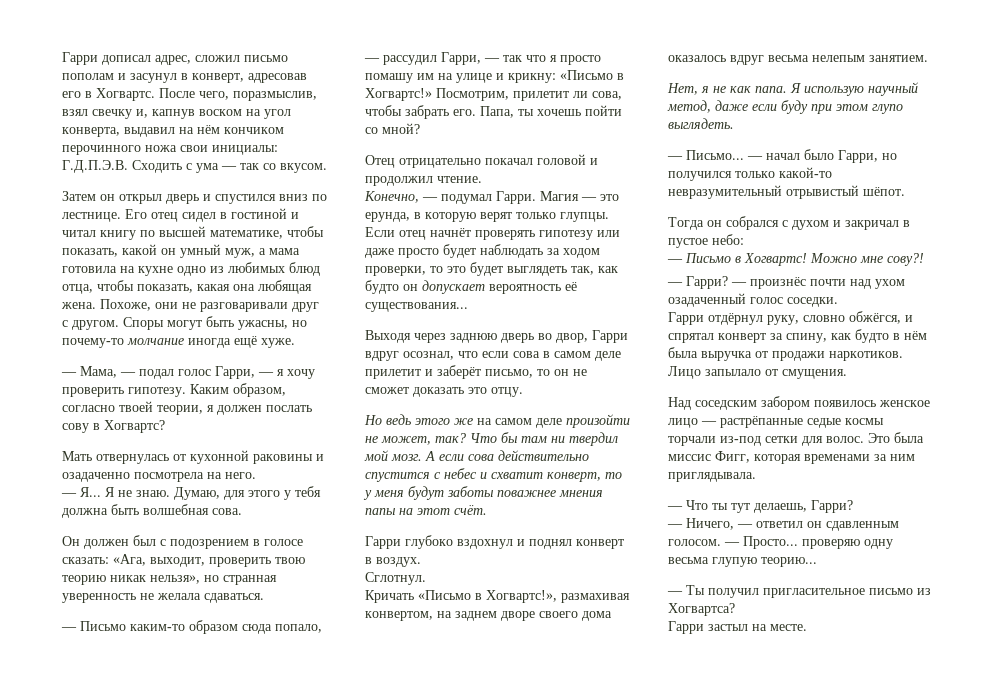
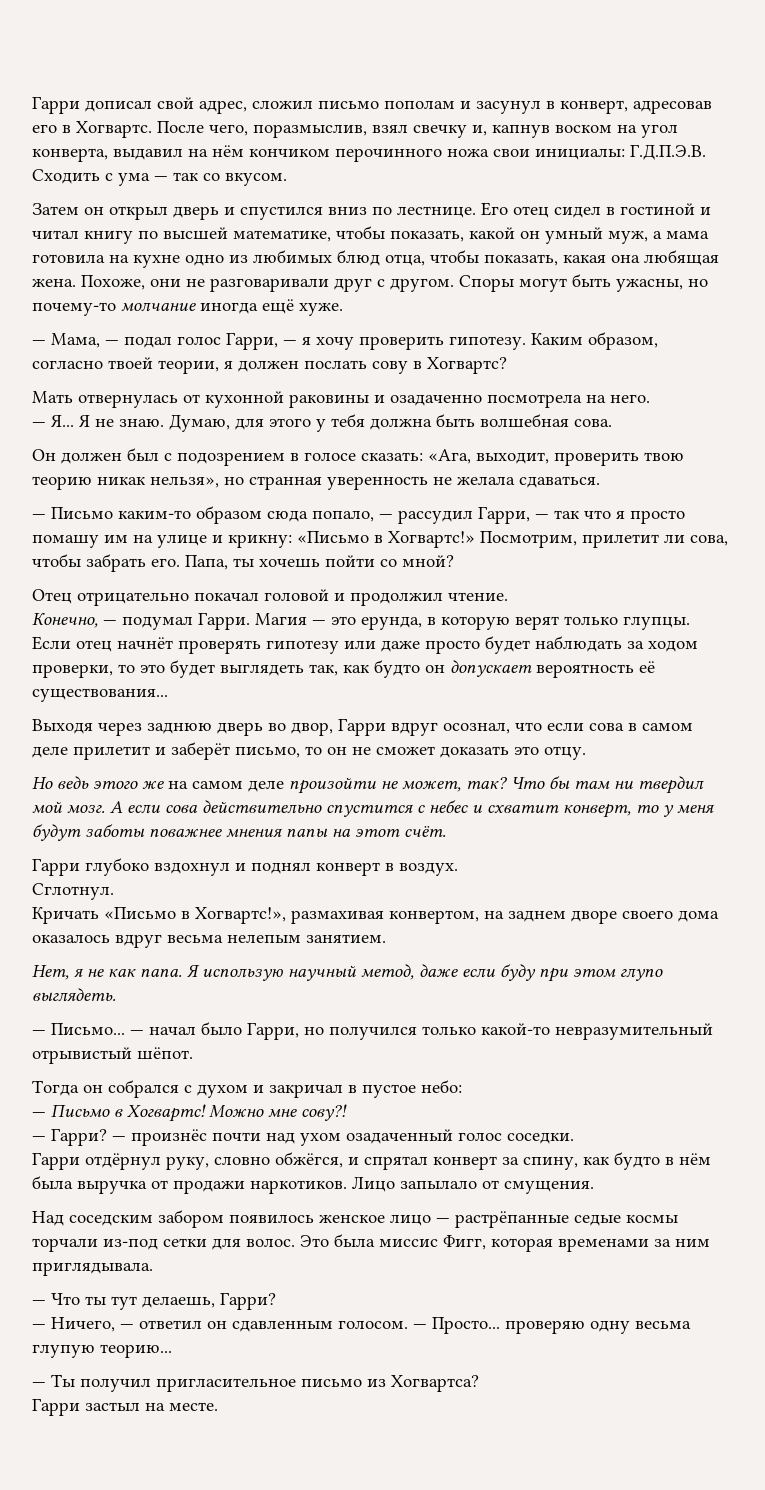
- Гарри дописал адрес, сложил письмо пополам и засунул в конверт, адресовав его в Хогвартс.
+ Гарри дописал свой адрес, сложил письмо пополам и засунул в конверт, адресовав его в Хогвартс.

